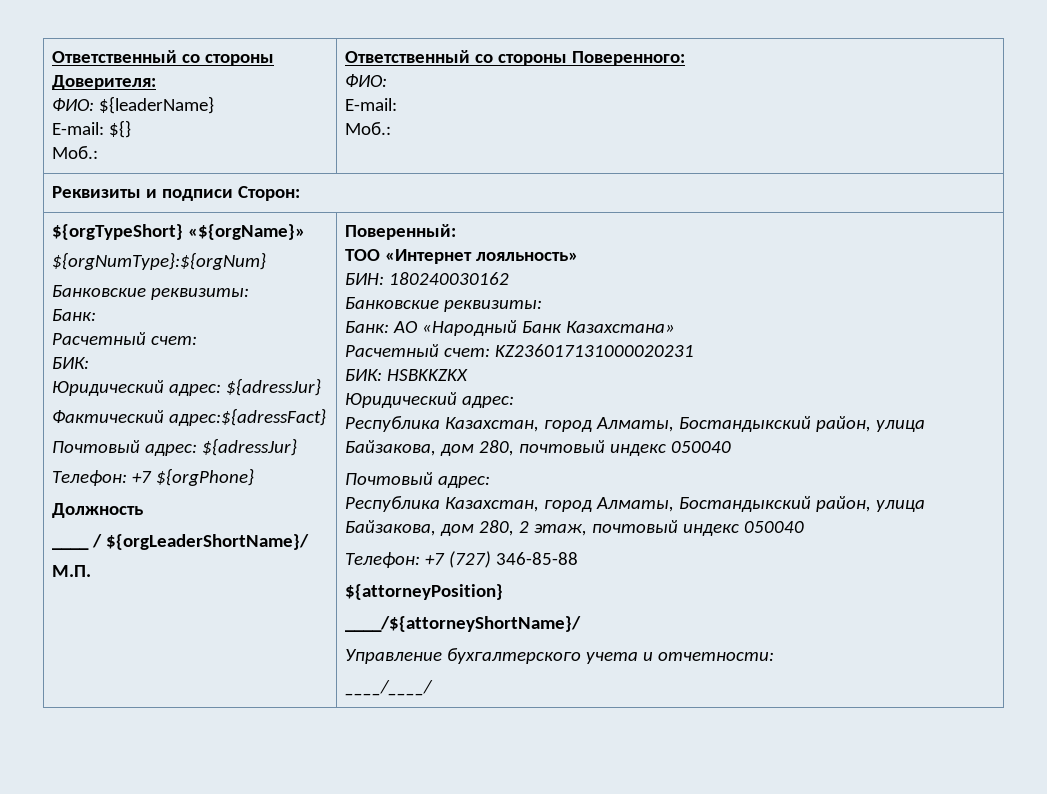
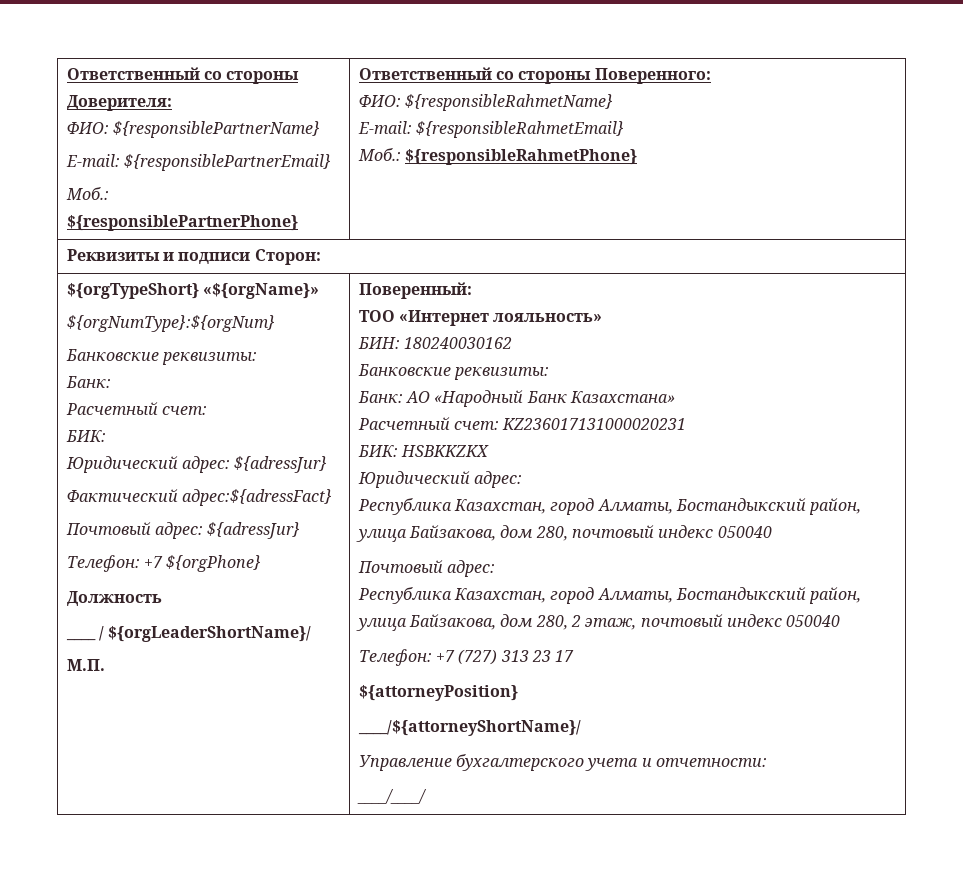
  Ответственный со стороны Доверителя:
- ФИО: ${leaderName}
- E-mail: ${}
- Моб.: | Ответственный со стороны Поверенного:
- ФИО:
- E-mail:
- Моб.:
+ ФИО: ${responsiblePartnerName}
+ E-mail: ${responsiblePartnerEmail}
+ Моб.: ${responsiblePartnerPhone} | Ответственный со стороны Поверенного:
+ ФИО: ${responsibleRahmetName}
+ E-mail: ${responsibleRahmetEmail}
+ Моб.: ${responsibleRahmetPhone}
- Телефон: +7 (727) 346-85-88
+ Телефон: +7 (727) 313 23 17

